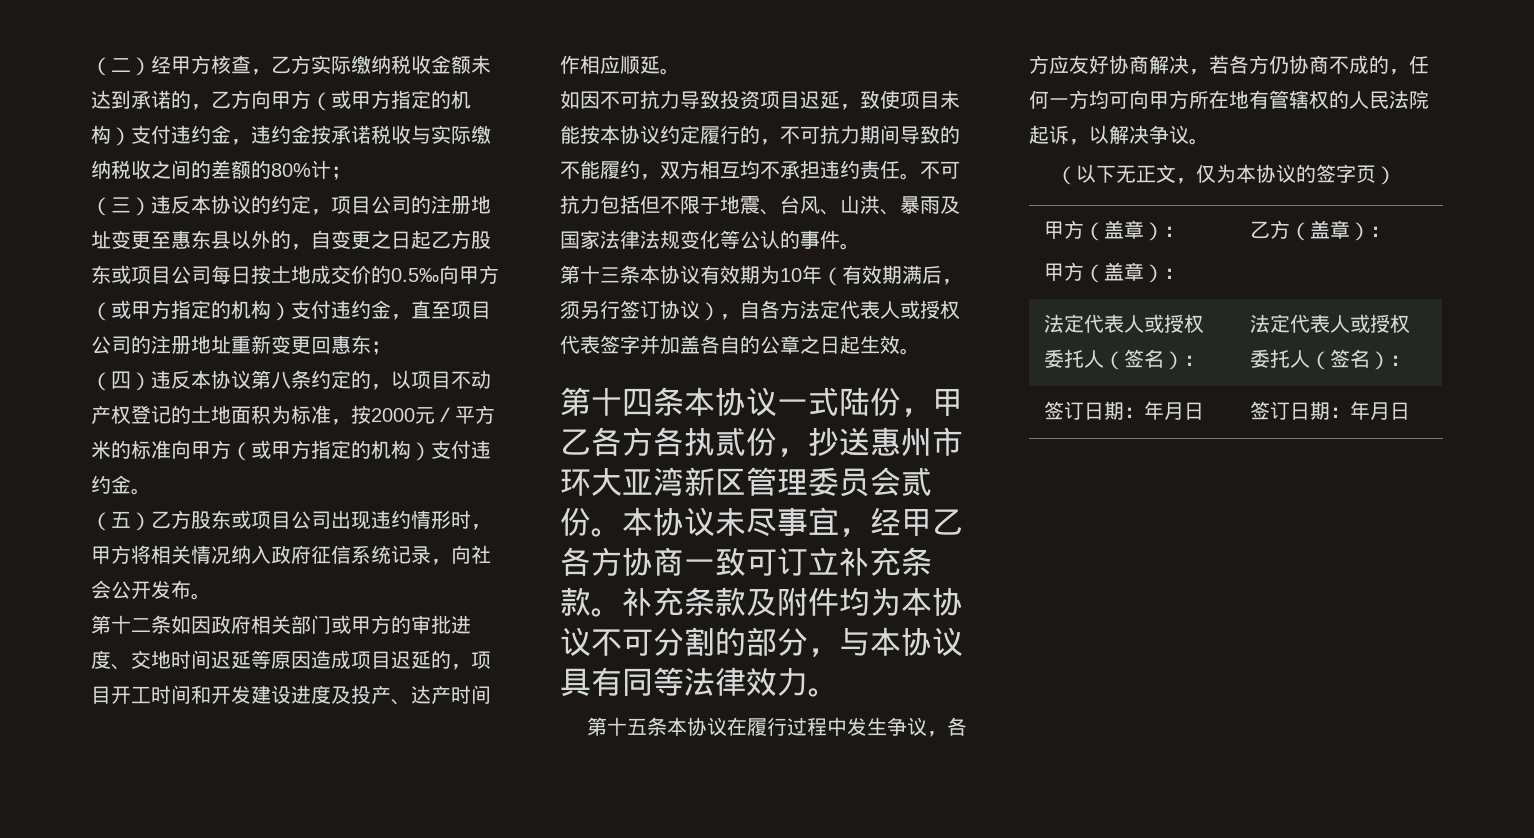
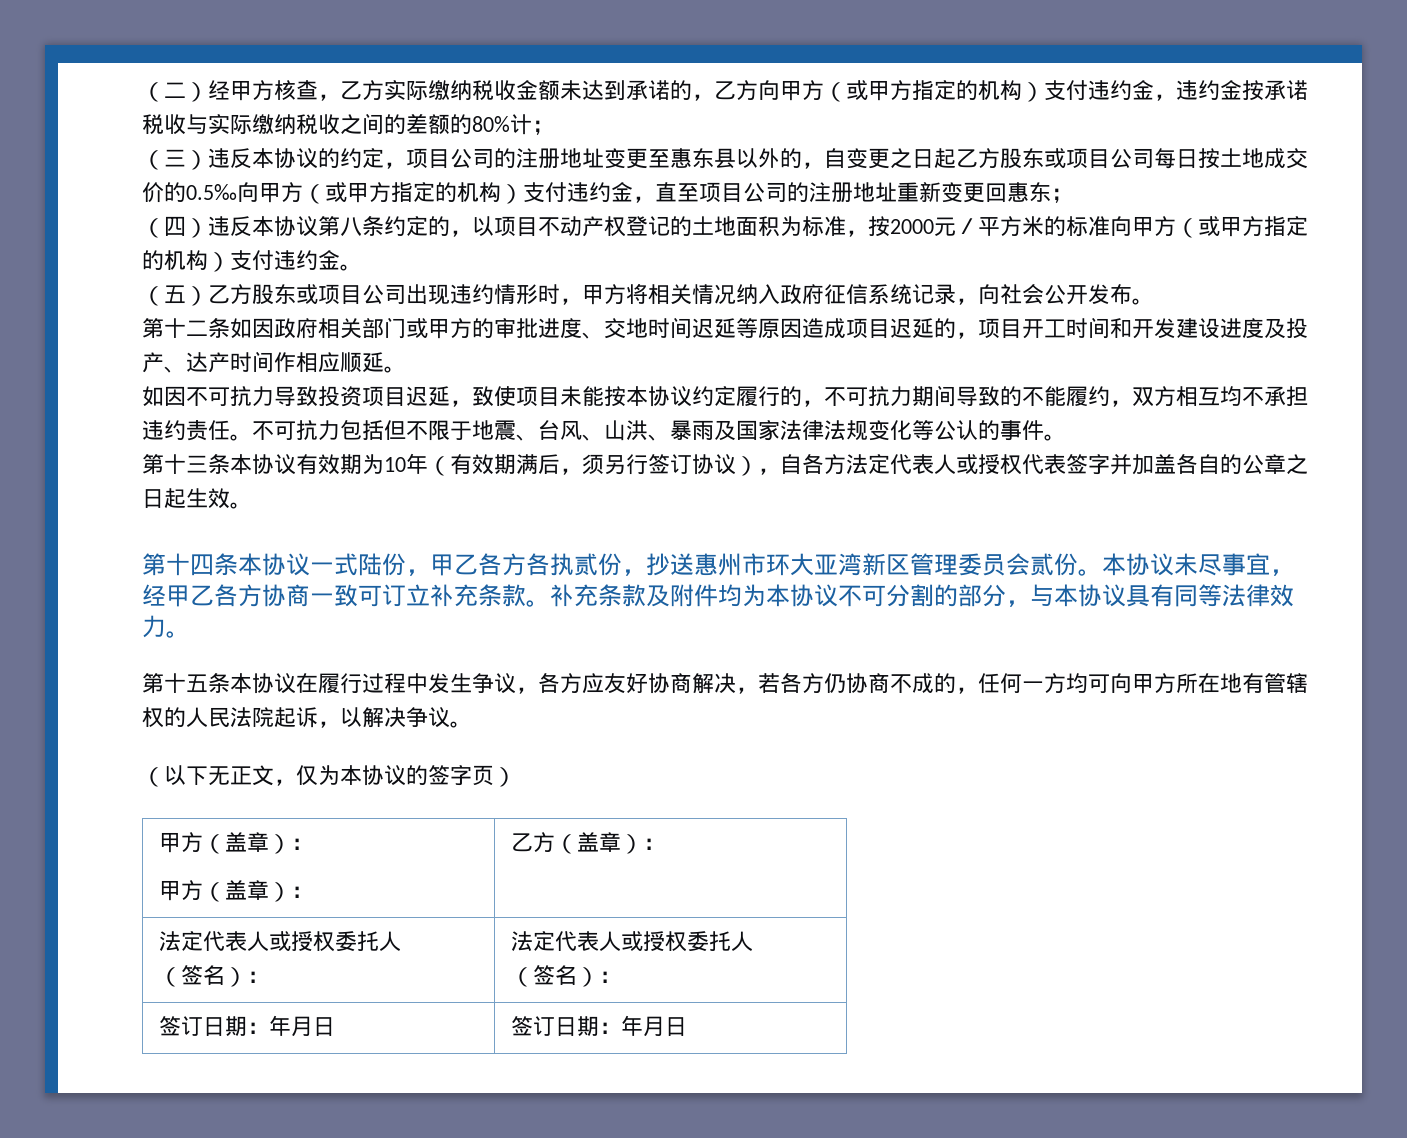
  （以下无正文，仅为本协议的签字页）
  甲方（盖章）：
  甲方（盖章）： | 乙方（盖章）：
- 法定代表人或授权委托人（签名）： | 法定代表人或授权委托人（签名）：
+ 法定代表人或授权委托人
+ （签名）： | 法定代表人或授权委托人
+ （签名）：

